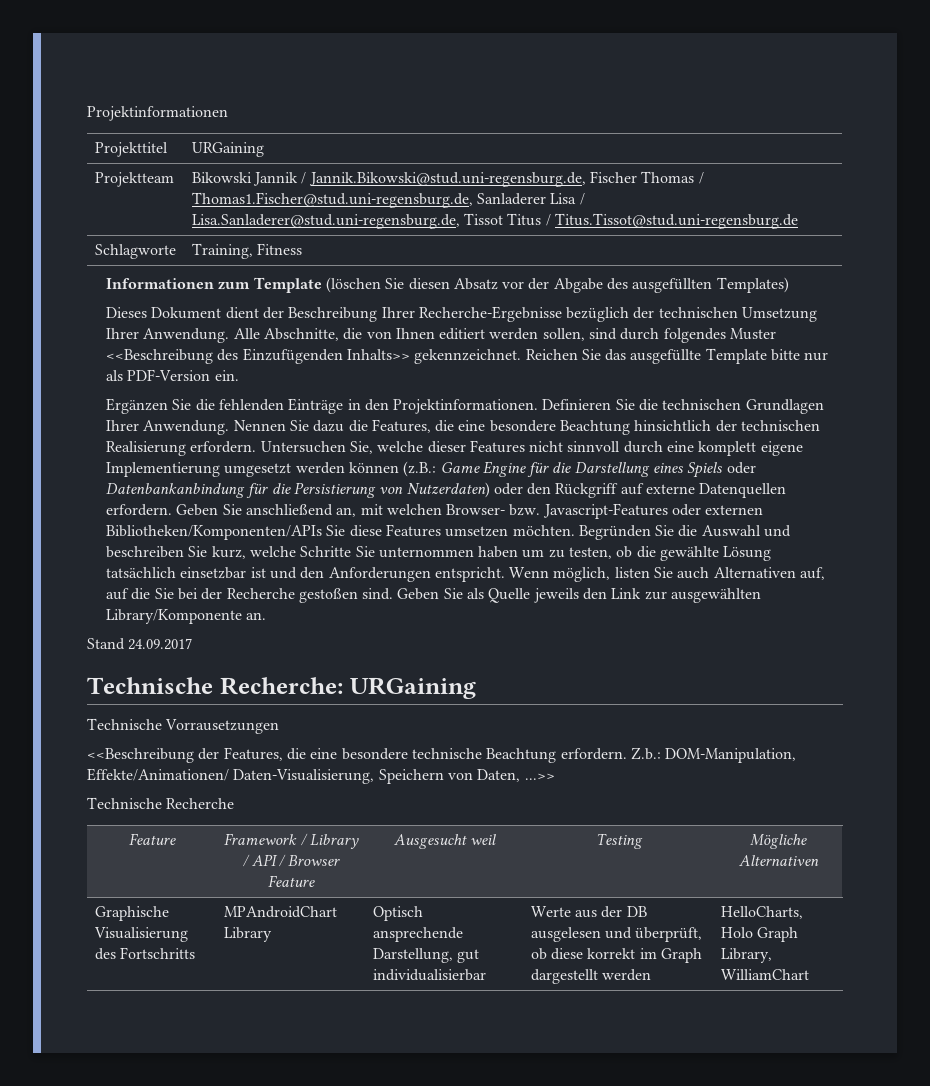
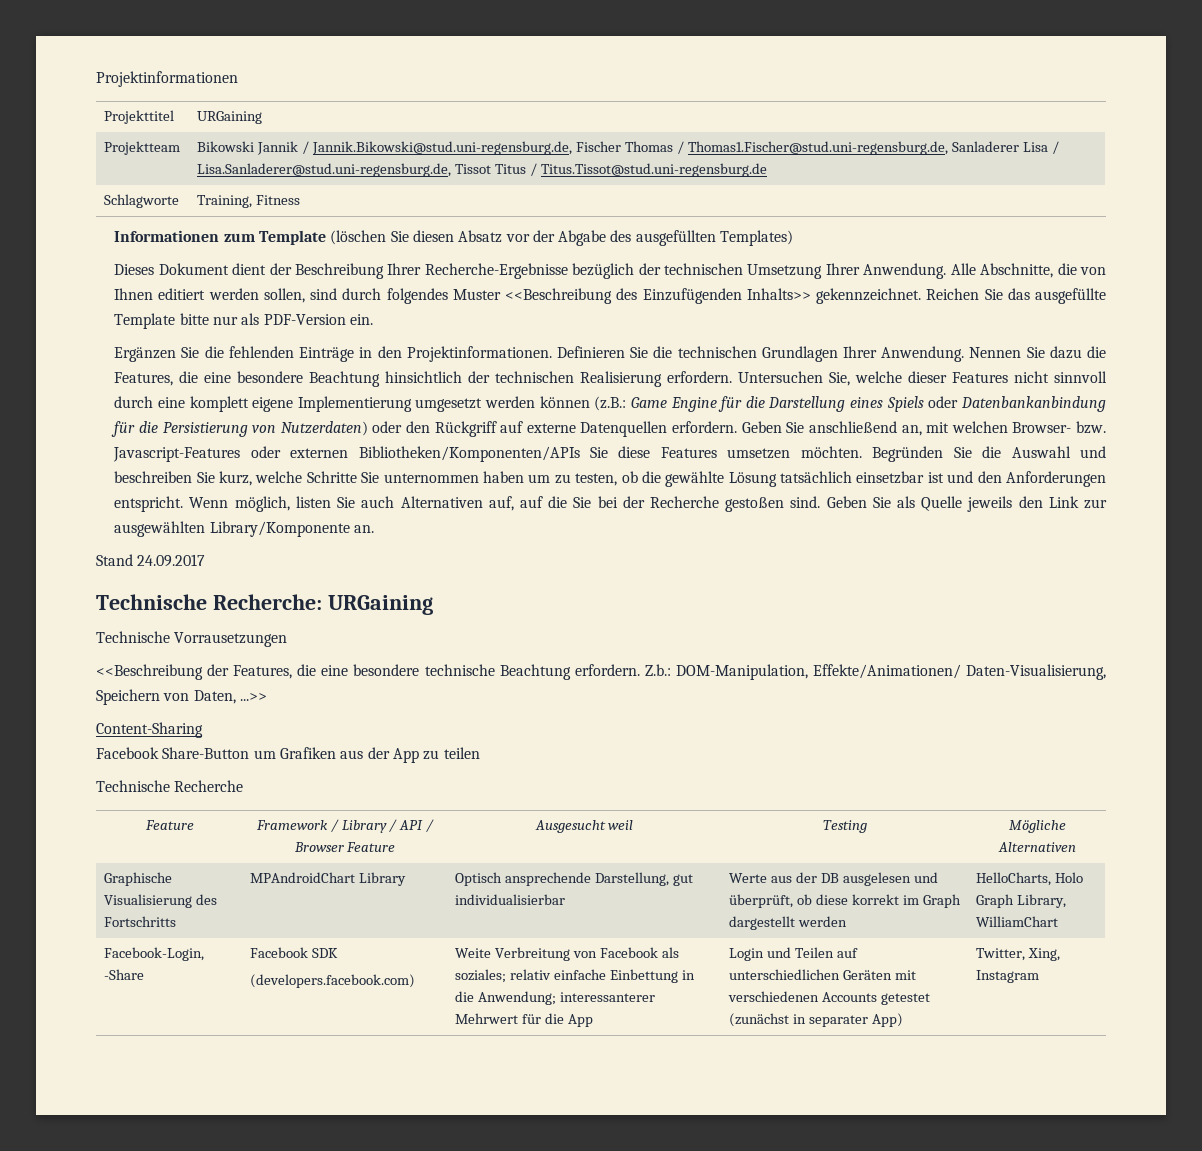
+ Content-Sharing
+ Facebook Share-Button um Grafiken aus der App zu teilen
+ Facebook-Login, -Share | Facebook SDK
+ (developers.facebook.com) | Weite Verbreitung von Facebook als soziales; relativ einfache Einbettung in die Anwendung; interessanterer Mehrwert für die App | Login und Teilen auf unterschiedlichen Geräten mit verschiedenen Accounts getestet (zunächst in separater App) | Twitter, Xing, Instagram

